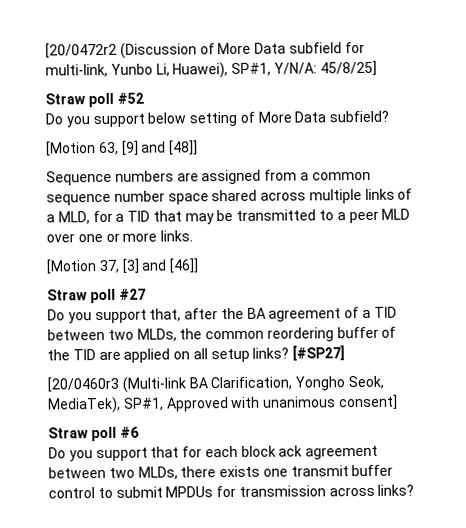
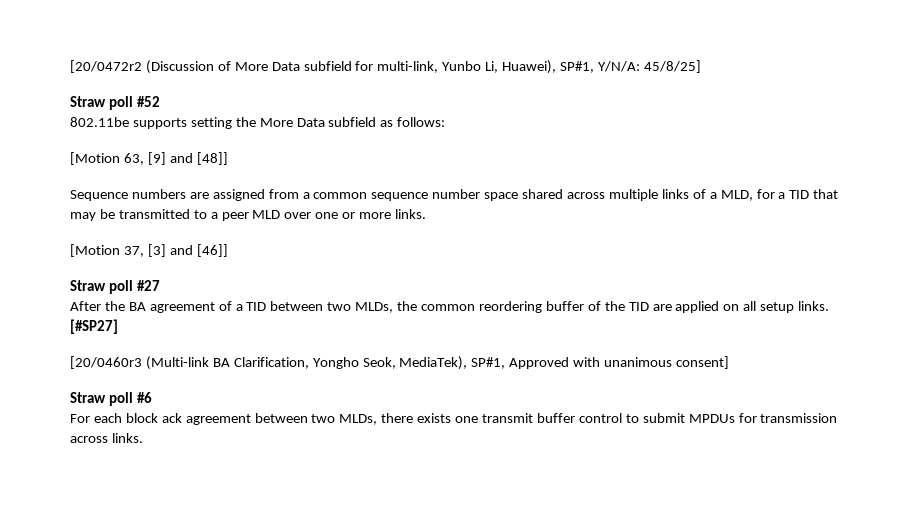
- Do you support below setting of More Data subfield?
+ 802.11be supports setting the More Data subfield as follows:
- Do you support that, after the BA agreement of a TID between two MLDs, the common reordering buffer of the TID are applied on all setup links?
+ After the BA agreement of a TID between two MLDs, the common reordering buffer of the TID are applied on all setup links.
- Do you support that for each block ack agreement between two MLDs, there exists one transmit buffer control to submit MPDUs for transmission across links?
+ For each block ack agreement between two MLDs, there exists one transmit buffer control to submit MPDUs for transmission across links.

